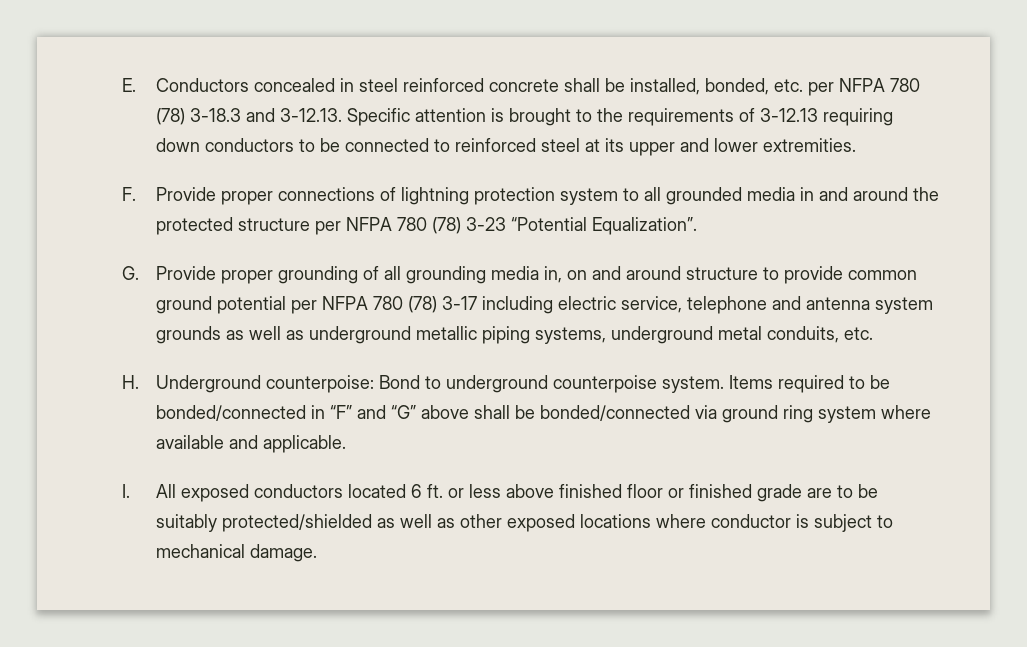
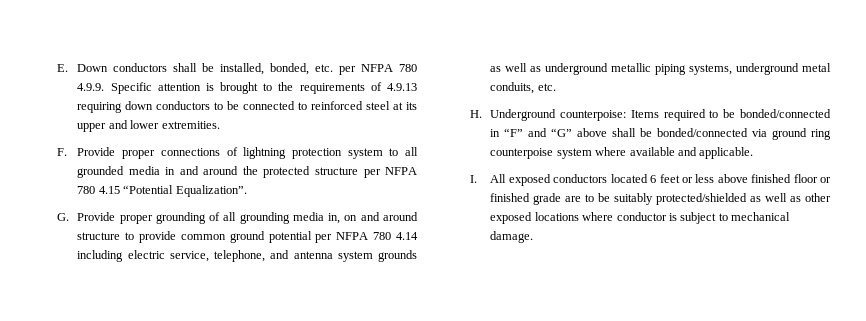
- E. Conductors concealed in steel reinforced concrete shall be installed, bonded, etc. per NFPA 780 (78) 3-18.3 and 3-12.13. Specific attention is brought to the requirements of 3-12.13 requiring down conductors to be connected to reinforced steel at its upper and lower extremities.
+ E. Down conductors shall be installed, bonded, etc. per NFPA 780 4.9.9. Specific attention is brought to the requirements of 4.9.13 requiring down conductors to be connected to reinforced steel at its upper and lower extremities.
- F. Provide proper connections of lightning protection system to all grounded media in and around the protected structure per NFPA 780 (78) 3-23 “Potential Equalization”.
+ F. Provide proper connections of lightning protection system to all grounded media in and around the protected structure per NFPA 780 4.15 “Potential Equalization”.
- G. Provide proper grounding of all grounding media in, on and around structure to provide common ground potential per NFPA 780 (78) 3-17 including electric service, telephone and antenna system grounds as well as underground metallic piping systems, underground metal conduits, etc.
+ G. Provide proper grounding of all grounding media in, on and around structure to provide common ground potential per NFPA 780 4.14 including electric service, telephone, and antenna system grounds as well as underground metallic piping systems, underground metal conduits, etc.
- H. Underground counterpoise: Bond to underground counterpoise system. Items required to be bonded/connected in “F” and “G” above shall be bonded/connected via ground ring system where available and applicable.
+ H. Underground counterpoise: Items required to be bonded/connected in “F” and “G” above shall be bonded/connected via ground ring counterpoise system where available and applicable.
- I. All exposed conductors located 6 ft. or less above finished floor or finished grade are to be suitably protected/shielded as well as other exposed locations where conductor is subject to mechanical damage.
+ I. All exposed conductors located 6 feet or less above finished floor or finished grade are to be suitably protected/shielded as well as other exposed locations where conductor is subject to mechanical damage.

